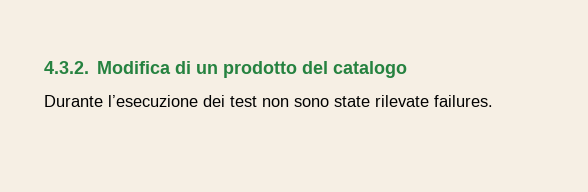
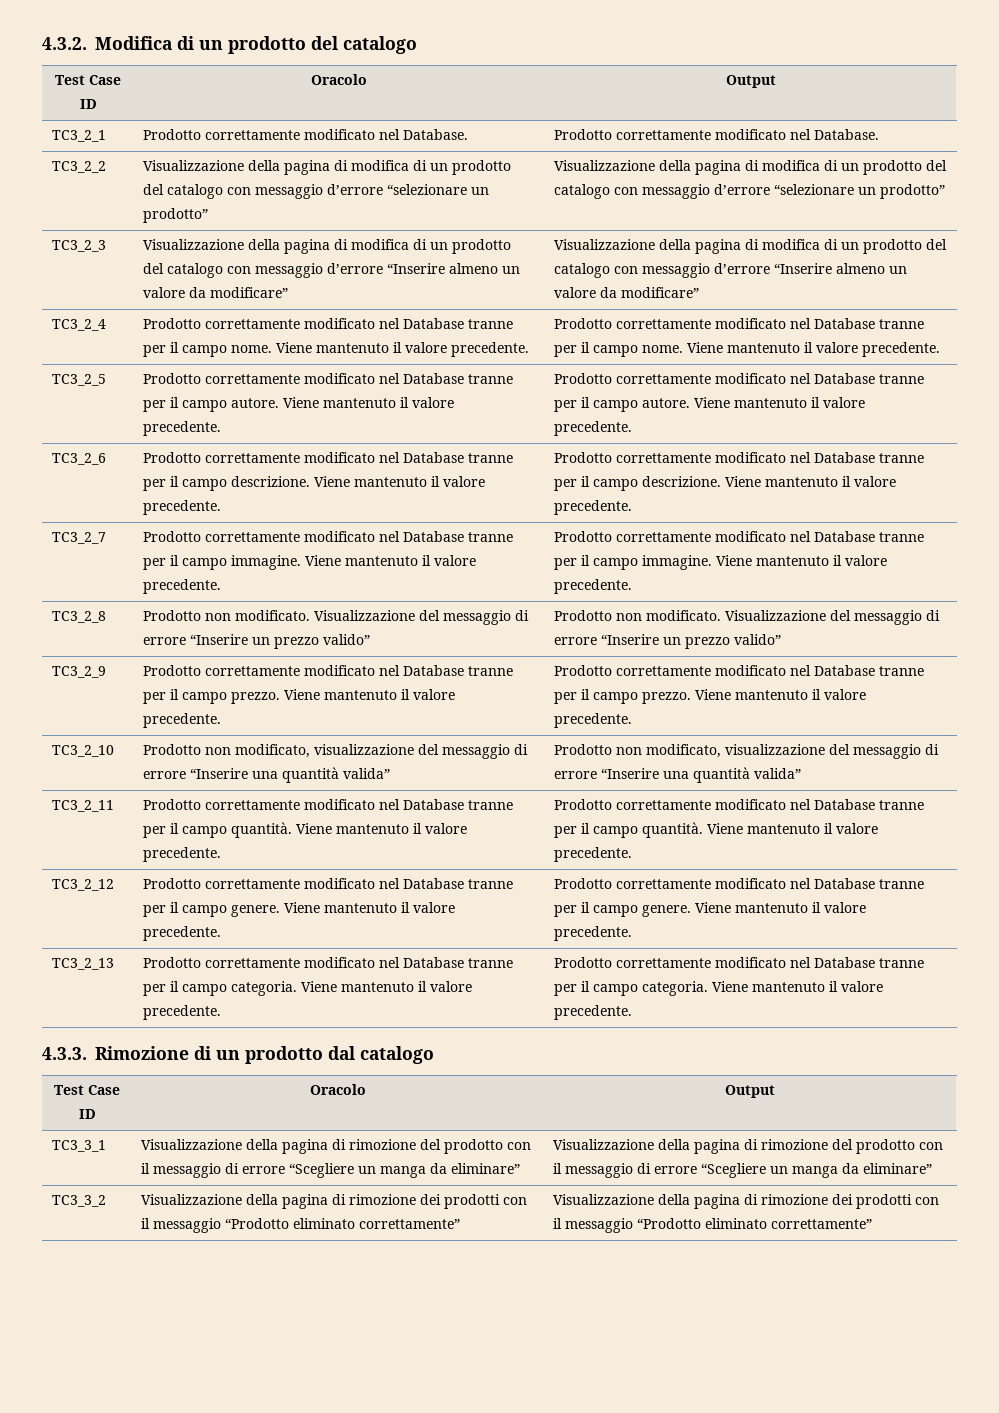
  4.3.2. Modifica di un prodotto del catalogo
- Durante l’esecuzione dei test non sono state rilevate failures.
+ Test Case ID | Oracolo | Output
+ TC3_2_1 | Prodotto correttamente modificato nel Database. | Prodotto correttamente modificato nel Database.
+ TC3_2_2 | Visualizzazione della pagina di modifica di un prodotto del catalogo con messaggio d’errore “selezionare un prodotto” | Visualizzazione della pagina di modifica di un prodotto del catalogo con messaggio d’errore “selezionare un prodotto”
+ TC3_2_3 | Visualizzazione della pagina di modifica di un prodotto del catalogo con messaggio d’errore “Inserire almeno un valore da modificare” | Visualizzazione della pagina di modifica di un prodotto del catalogo con messaggio d’errore “Inserire almeno un valore da modificare”
+ TC3_2_4 | Prodotto correttamente modificato nel Database tranne per il campo nome. Viene mantenuto il valore precedente. | Prodotto correttamente modificato nel Database tranne per il campo nome. Viene mantenuto il valore precedente.
+ TC3_2_5 | Prodotto correttamente modificato nel Database tranne per il campo autore. Viene mantenuto il valore precedente. | Prodotto correttamente modificato nel Database tranne per il campo autore. Viene mantenuto il valore precedente.
+ TC3_2_6 | Prodotto correttamente modificato nel Database tranne per il campo descrizione. Viene mantenuto il valore precedente. | Prodotto correttamente modificato nel Database tranne per il campo descrizione. Viene mantenuto il valore precedente.
+ TC3_2_7 | Prodotto correttamente modificato nel Database tranne per il campo immagine. Viene mantenuto il valore precedente. | Prodotto correttamente modificato nel Database tranne per il campo immagine. Viene mantenuto il valore precedente.
+ TC3_2_8 | Prodotto non modificato. Visualizzazione del messaggio di errore “Inserire un prezzo valido” | Prodotto non modificato. Visualizzazione del messaggio di errore “Inserire un prezzo valido”
+ TC3_2_9 | Prodotto correttamente modificato nel Database tranne per il campo prezzo. Viene mantenuto il valore precedente. | Prodotto correttamente modificato nel Database tranne per il campo prezzo. Viene mantenuto il valore precedente.
+ TC3_2_10 | Prodotto non modificato, visualizzazione del messaggio di errore “Inserire una quantità valida” | Prodotto non modificato, visualizzazione del messaggio di errore “Inserire una quantità valida”
+ TC3_2_11 | Prodotto correttamente modificato nel Database tranne per il campo quantità. Viene mantenuto il valore precedente. | Prodotto correttamente modificato nel Database tranne per il campo quantità. Viene mantenuto il valore precedente.
+ TC3_2_12 | Prodotto correttamente modificato nel Database tranne per il campo genere. Viene mantenuto il valore precedente. | Prodotto correttamente modificato nel Database tranne per il campo genere. Viene mantenuto il valore precedente.
+ TC3_2_13 | Prodotto correttamente modificato nel Database tranne per il campo categoria. Viene mantenuto il valore precedente. | Prodotto correttamente modificato nel Database tranne per il campo categoria. Viene mantenuto il valore precedente.
+ 4.3.3. Rimozione di un prodotto dal catalogo
+ Test Case ID | Oracolo | Output
+ TC3_3_1 | Visualizzazione della pagina di rimozione del prodotto con il messaggio di errore “Scegliere un manga da eliminare” | Visualizzazione della pagina di rimozione del prodotto con il messaggio di errore “Scegliere un manga da eliminare”
+ TC3_3_2 | Visualizzazione della pagina di rimozione dei prodotti con il messaggio “Prodotto eliminato correttamente” | Visualizzazione della pagina di rimozione dei prodotti con il messaggio “Prodotto eliminato correttamente”

